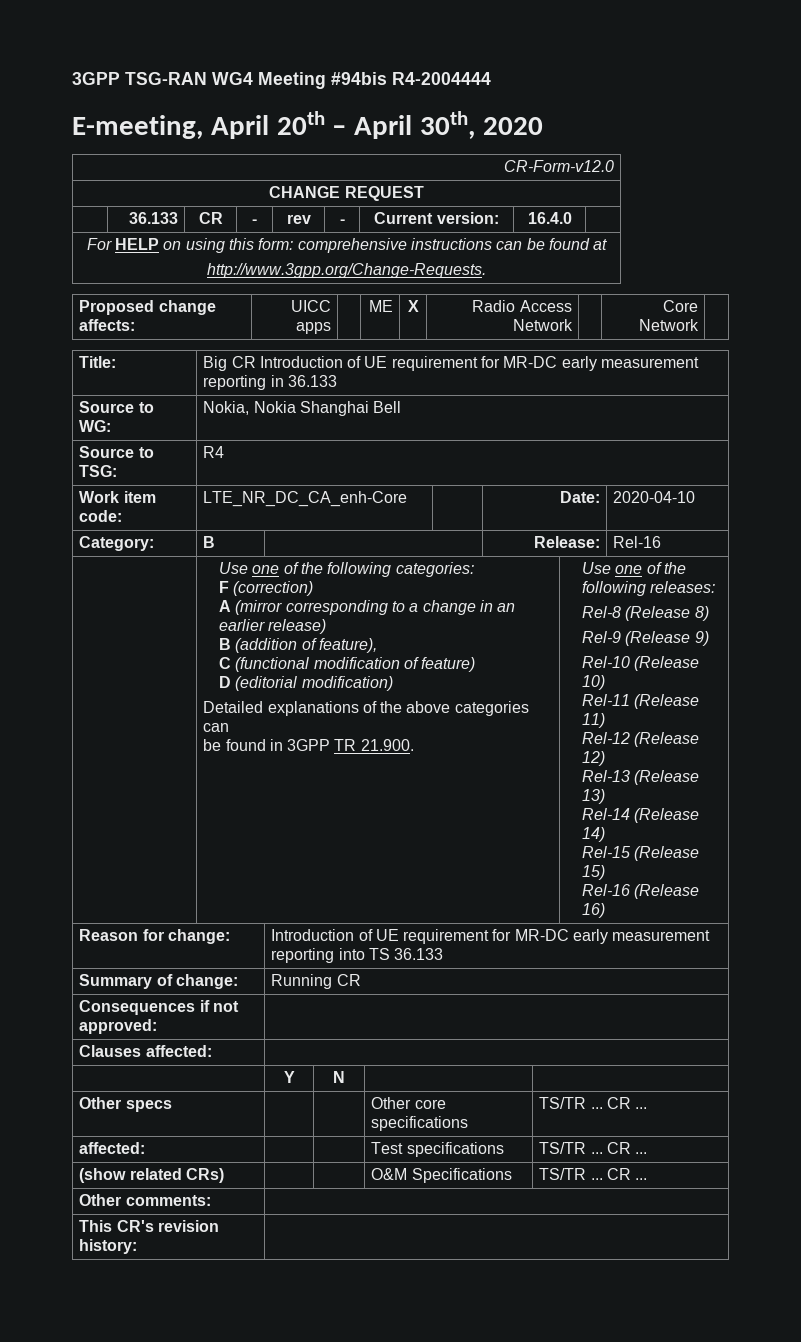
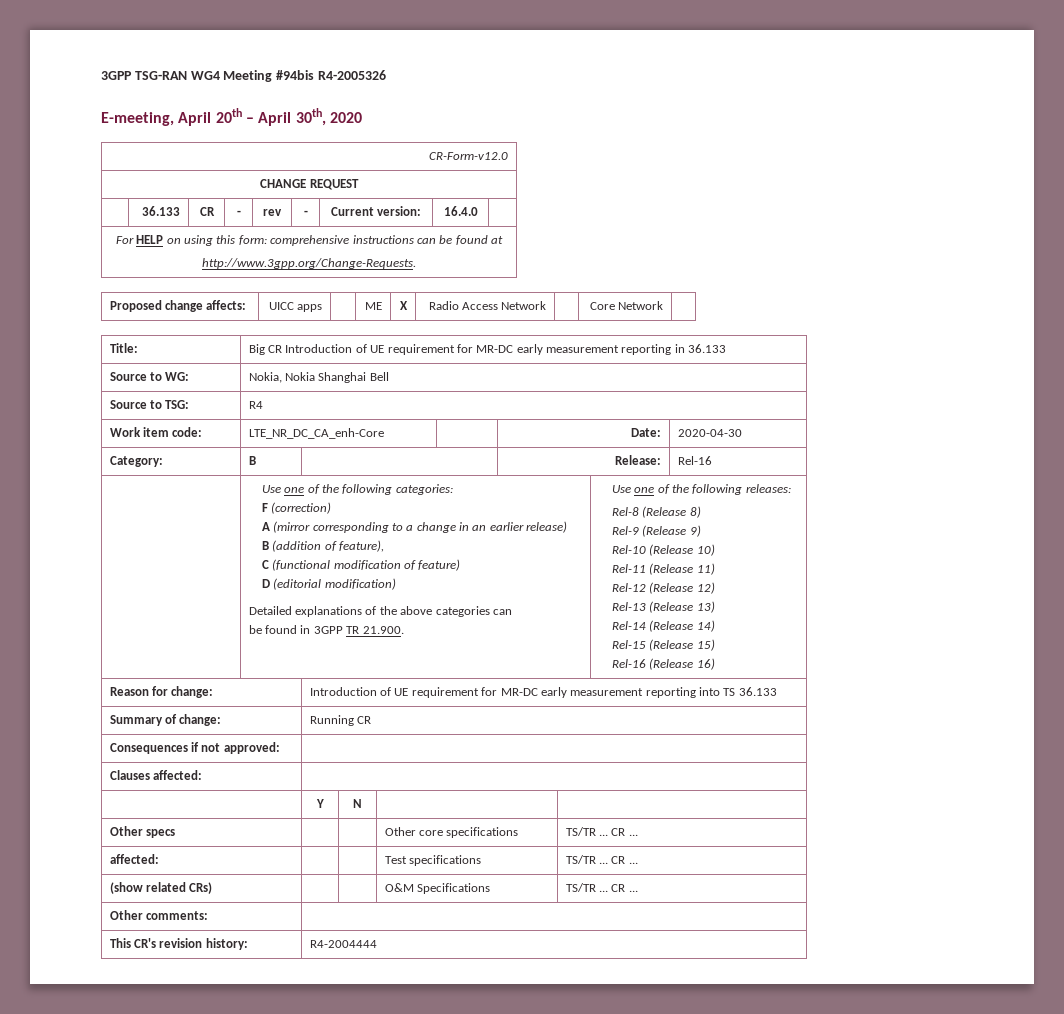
- 3GPP TSG-RAN WG4 Meeting #94bis R4-2004444
+ 3GPP TSG-RAN WG4 Meeting #94bis R4-2005326
- Work item code: | LTE_NR_DC_CA_enh-Core | | Date: | 2020-04-10
+ Work item code: | LTE_NR_DC_CA_enh-Core | | Date: | 2020-04-30
- This CR's revision history: |
+ This CR's revision history: | R4-2004444

